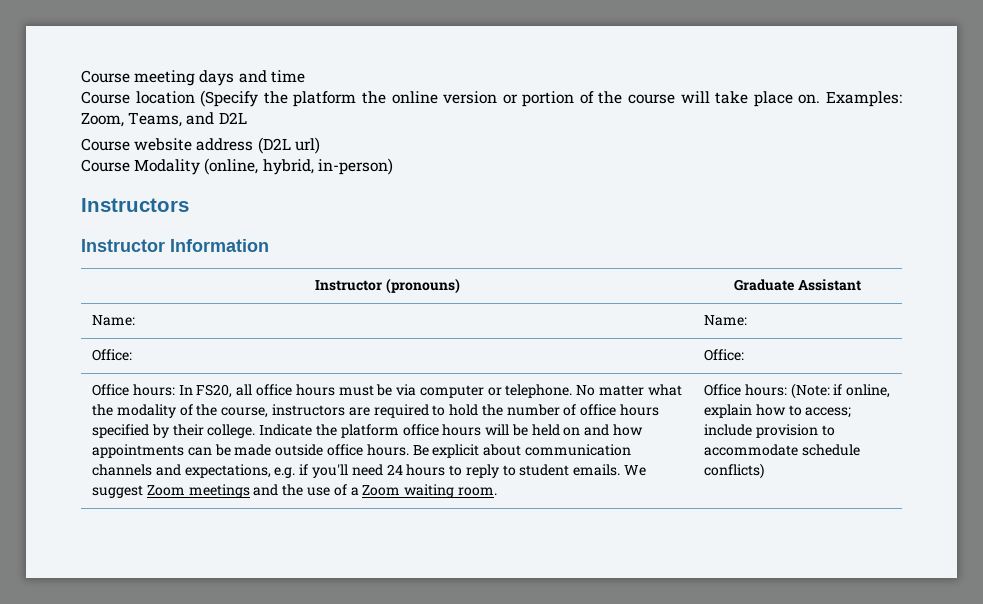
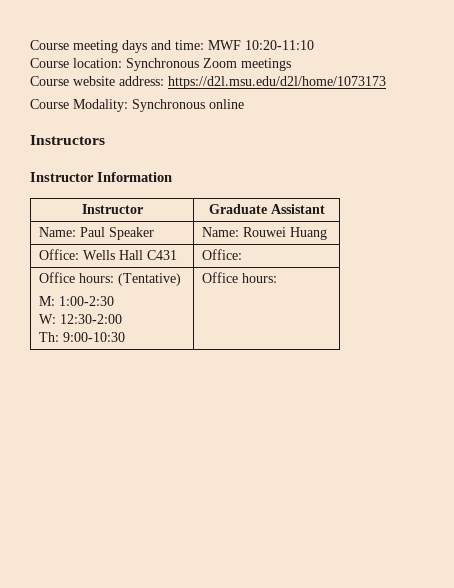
- Course meeting days and time
- Course location (Specify the platform the online version or portion of the course will take place on. Examples: Zoom, Teams, and D2L
- Course website address (D2L url)
- Course Modality (online, hybrid, in-person)
+ Course meeting days and time: MWF 10:20-11:10
+ Course location: Synchronous Zoom meetings
+ Course website address: https://d2l.msu.edu/d2l/home/1073173
+ Course Modality: Synchronous online
- Instructor (pronouns) | Graduate Assistant
+ Instructor | Graduate Assistant
- Name: | Name:
- Office: | Office:
+ Name: Paul Speaker | Name: Rouwei Huang
+ Office: Wells Hall C431 | Office:
- Office hours: In FS20, all office hours must be via computer or telephone. No matter what the modality of the course, instructors are required to hold the number of office hours specified by their college. Indicate the platform office hours will be held on and how appointments can be made outside office hours. Be explicit about communication channels and expectations, e.g. if you'll need 24 hours to reply to student emails. We suggest Zoom meetings and the use of a Zoom waiting room. | Office hours: (Note: if online, explain how to access; include provision to accommodate schedule conflicts)
+ Office hours: (Tentative)
+ M: 1:00-2:30
+ W: 12:30-2:00
+ Th: 9:00-10:30 | Office hours:

